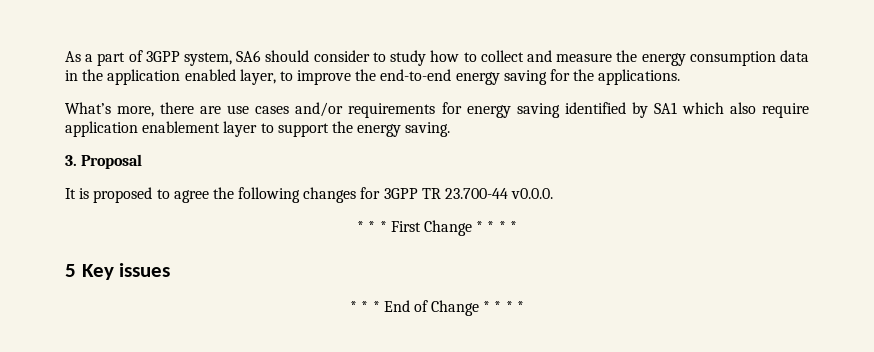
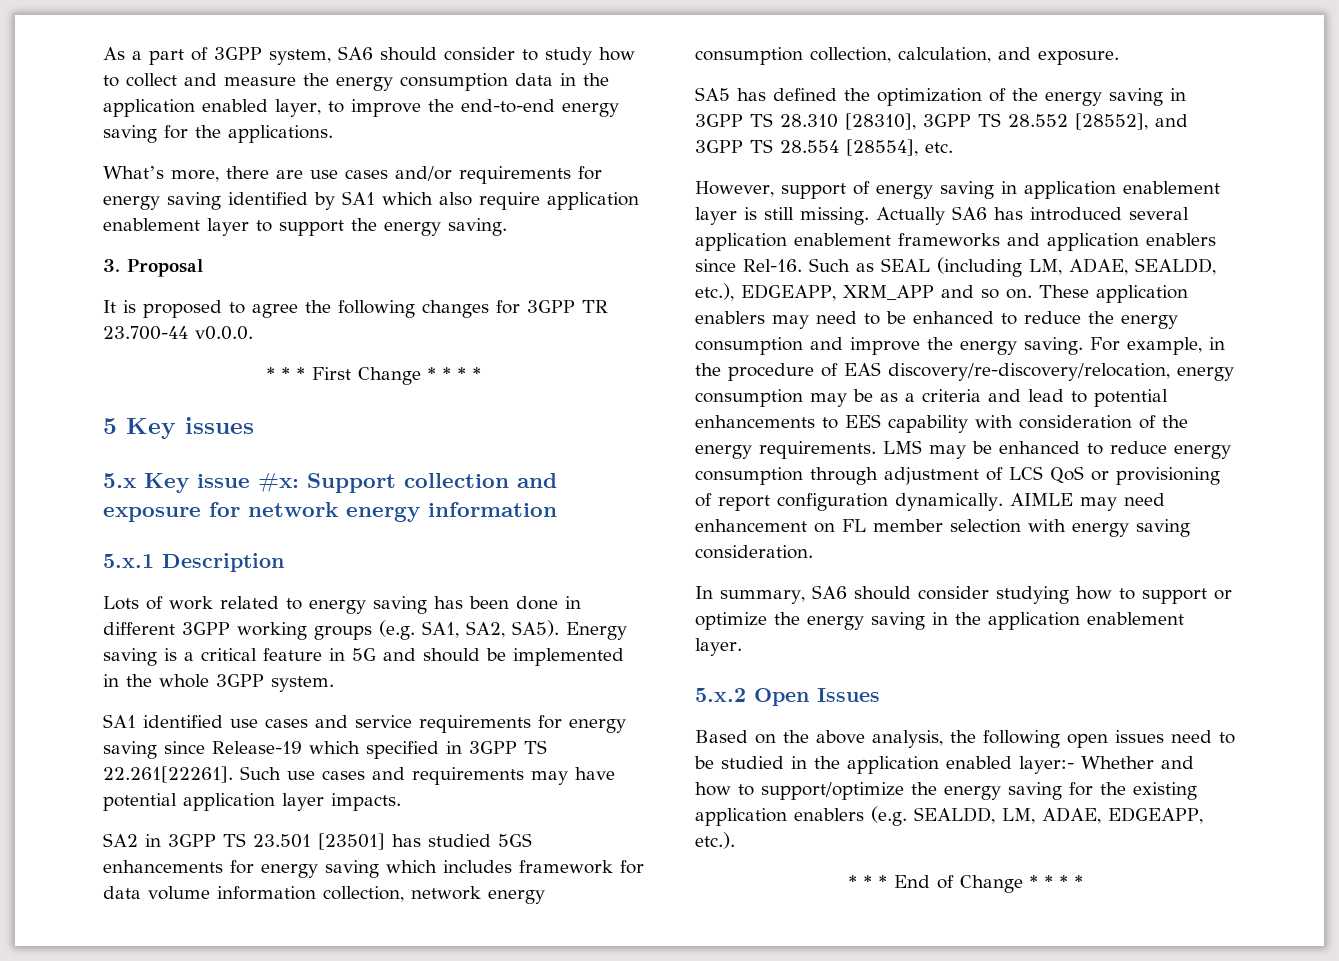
+ 5.x Key issue #x: Support collection and exposure for network energy information
+ 5.x.1 Description
+ Lots of work related to energy saving has been done in different 3GPP working groups (e.g. SA1, SA2, SA5). Energy saving is a critical feature in 5G and should be implemented in the whole 3GPP system.
+ SA1 identified use cases and service requirements for energy saving since Release-19 which specified in 3GPP TS 22.261[22261]. Such use cases and requirements may have potential application layer impacts.
+ SA2 in 3GPP TS 23.501 [23501] has studied 5GS enhancements for energy saving which includes framework for data volume information collection, network energy consumption collection, calculation, and exposure.
+ SA5 has defined the optimization of the energy saving in 3GPP TS 28.310 [28310], 3GPP TS 28.552 [28552], and 3GPP TS 28.554 [28554], etc.
+ However, support of energy saving in application enablement layer is still missing. Actually SA6 has introduced several application enablement frameworks and application enablers since Rel-16. Such as SEAL (including LM, ADAE, SEALDD, etc.), EDGEAPP, XRM_APP and so on. These application enablers may need to be enhanced to reduce the energy consumption and improve the energy saving. For example, in the procedure of EAS discovery/re-discovery/relocation, energy consumption may be as a criteria and lead to potential enhancements to EES capability with consideration of the energy requirements. LMS may be enhanced to reduce energy consumption through adjustment of LCS QoS or provisioning of report configuration dynamically. AIMLE may need enhancement on FL member selection with energy saving consideration.
+ In summary, SA6 should consider studying how to support or optimize the energy saving in the application enablement layer.
+ 5.x.2 Open Issues
+ Based on the above analysis, the following open issues need to be studied in the application enabled layer:- Whether and how to support/optimize the energy saving for the existing application enablers (e.g. SEALDD, LM, ADAE, EDGEAPP, etc.).

